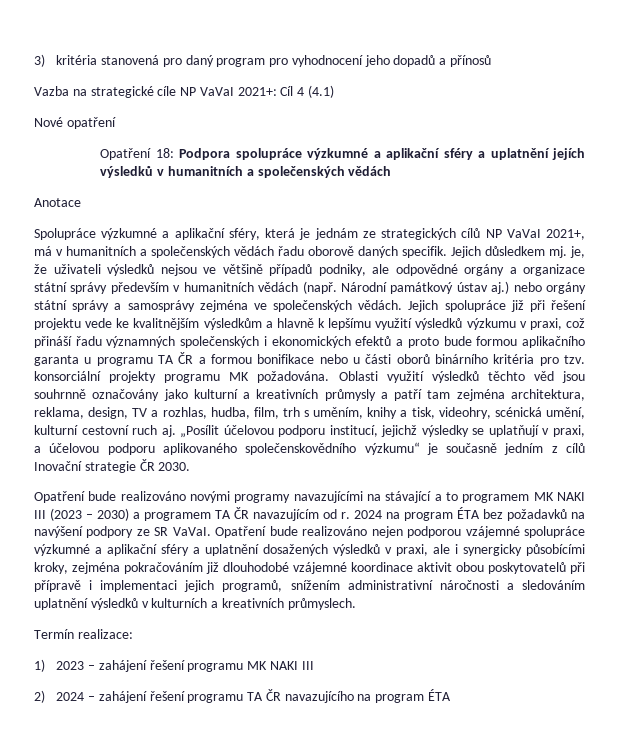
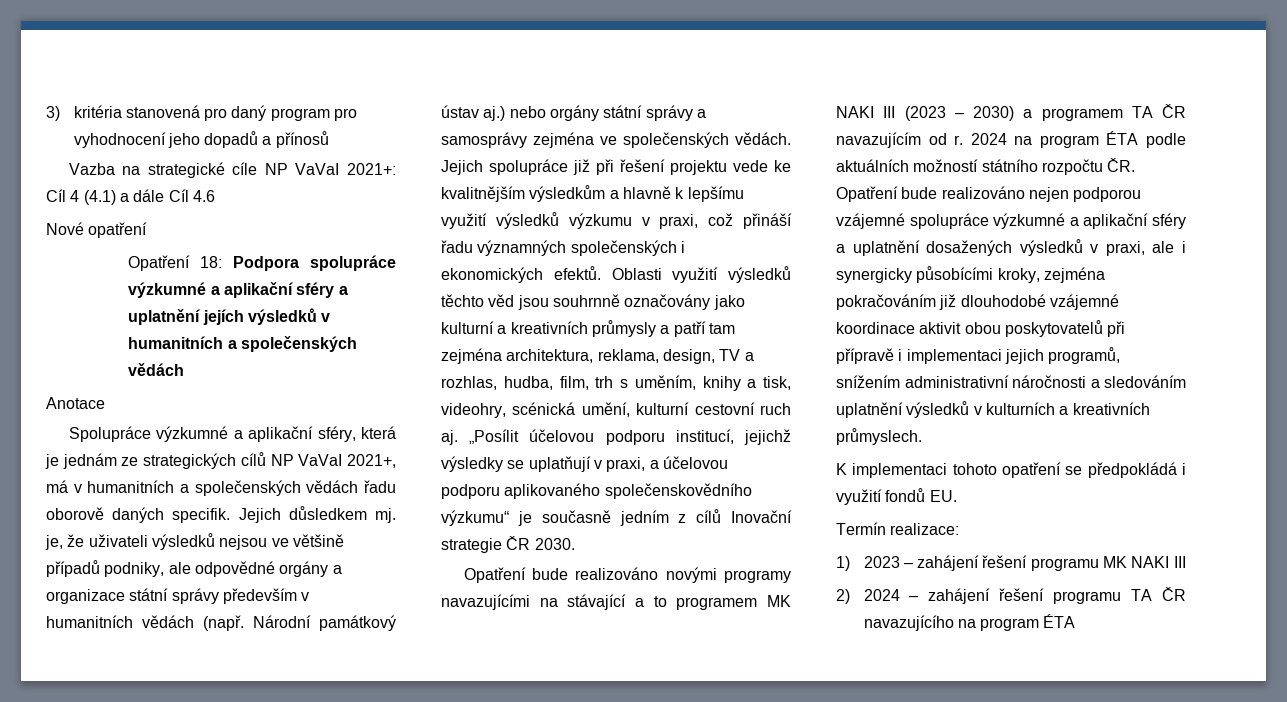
- Vazba na strategické cíle NP VaVaI 2021+: Cíl 4 (4.1)
+ Vazba na strategické cíle NP VaVaI 2021+: Cíl 4 (4.1) a dále Cíl 4.6
- Jejich spolupráce již při řešení projektu vede ke kvalitnějším výsledkům a hlavně k lepšímu využití výsledků výzkumu v praxi, což přináší řadu významných společenských i ekonomických efektů a proto bude formou aplikačního garanta u programu TA ČR a formou bonifikace nebo u části oborů binárního kritéria pro tzv. konsorciální projekty programu MK požadována.
+ Jejich spolupráce již při řešení projektu vede ke kvalitnějším výsledkům a hlavně k lepšímu využití výsledků výzkumu v praxi, což přináší řadu významných společenských i ekonomických efektů.
- 2024 na program ÉTA bez požadavků na navýšení podpory ze SR VaVaI. Opatření bude realizováno nejen podporou vzájemné spolupráce výzkumné a aplikační sféry a uplatnění dosažených výsledků v praxi, ale i synergicky působícími kroky, zejména pokračováním již dlouhodobé vzájemné koordinace aktivit obou poskytovatelů při přípravě i implementaci jejich programů, snížením administrativní náročnosti a sledováním uplatnění výsledků v kulturních a kreativních průmyslech.
+ 2024 na program ÉTA podle aktuálních možností státního rozpočtu ČR. Opatření bude realizováno nejen podporou vzájemné spolupráce výzkumné a aplikační sféry a uplatnění dosažených výsledků v praxi, ale i synergicky působícími kroky, zejména pokračováním již dlouhodobé vzájemné koordinace aktivit obou poskytovatelů při přípravě i implementaci jejich programů, snížením administrativní náročnosti a sledováním uplatnění výsledků v kulturních a kreativních průmyslech.
+ K implementaci tohoto opatření se předpokládá i využití fondů EU.

